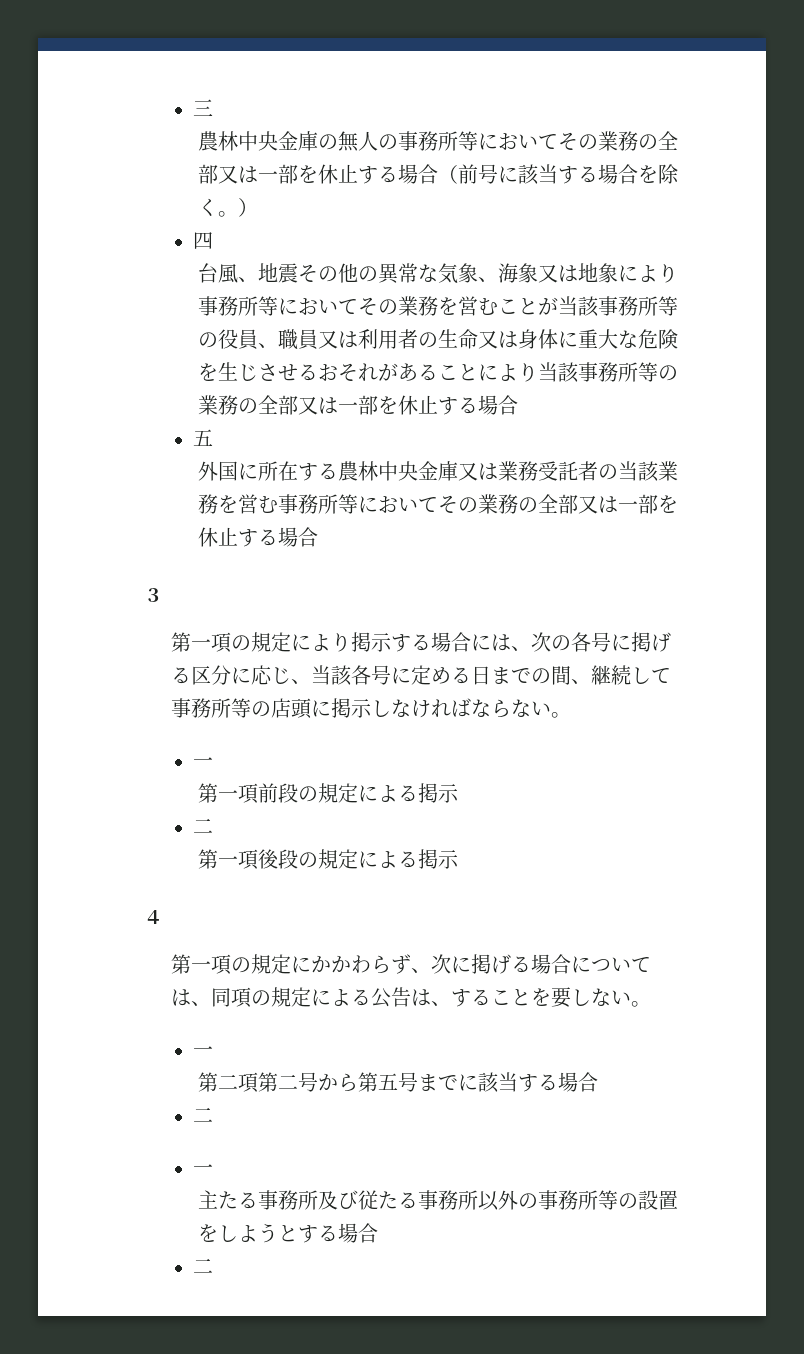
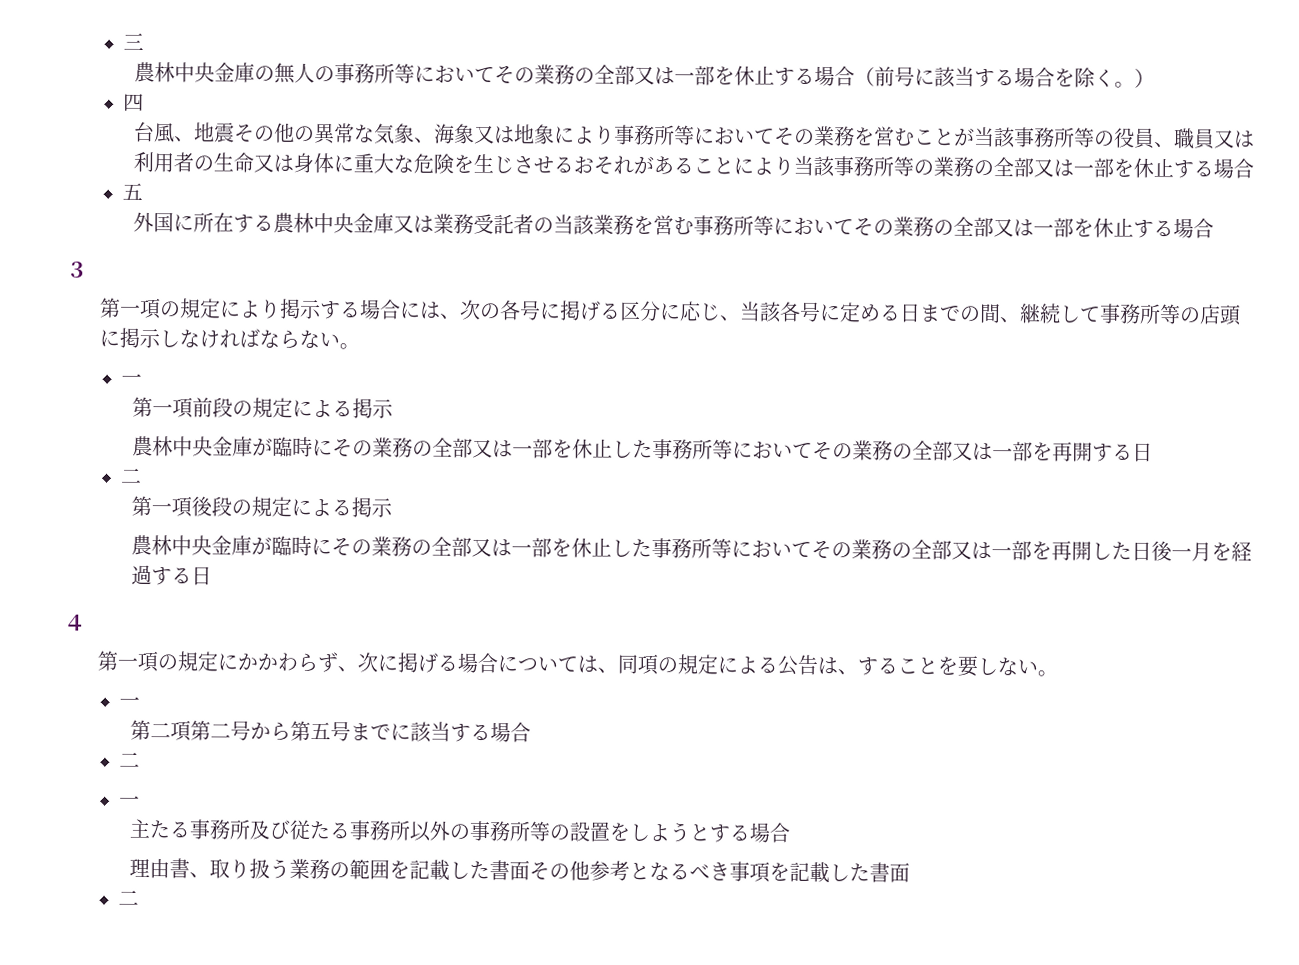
+ 農林中央金庫が臨時にその業務の全部又は一部を休止した事務所等においてその業務の全部又は一部を再開する日
+ 農林中央金庫が臨時にその業務の全部又は一部を休止した事務所等においてその業務の全部又は一部を再開した日後一月を経過する日
+ 理由書、取り扱う業務の範囲を記載した書面その他参考となるべき事項を記載した書面

